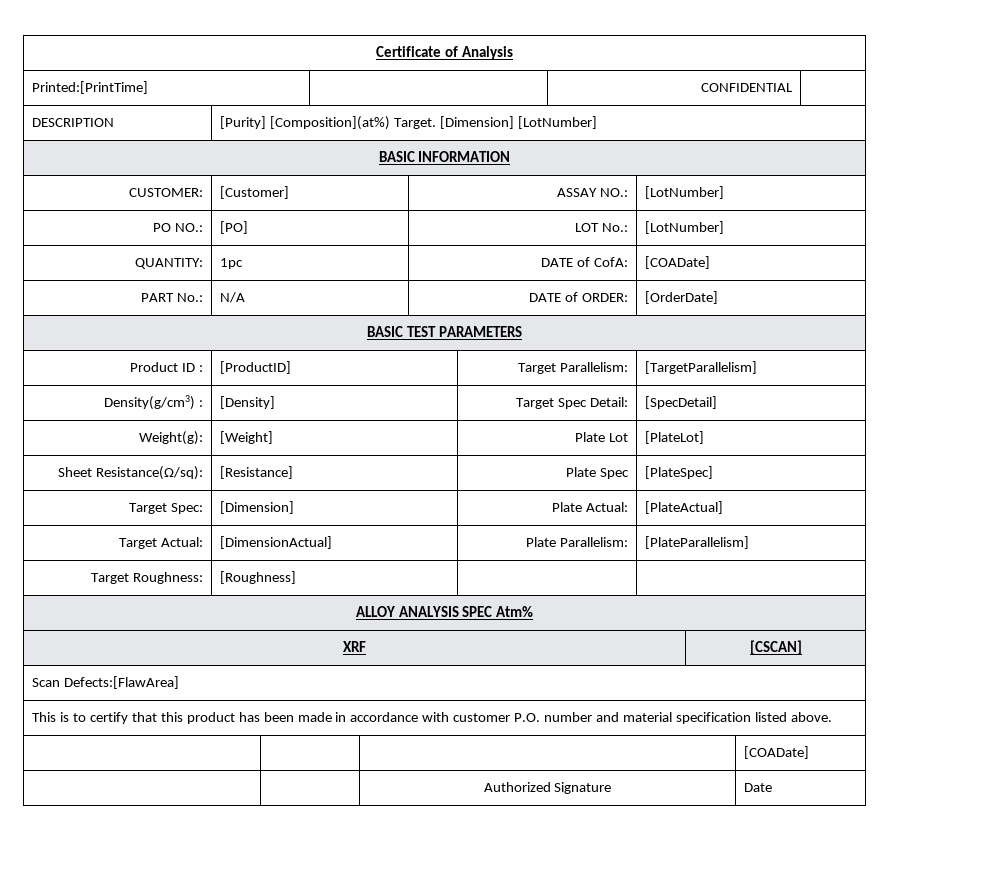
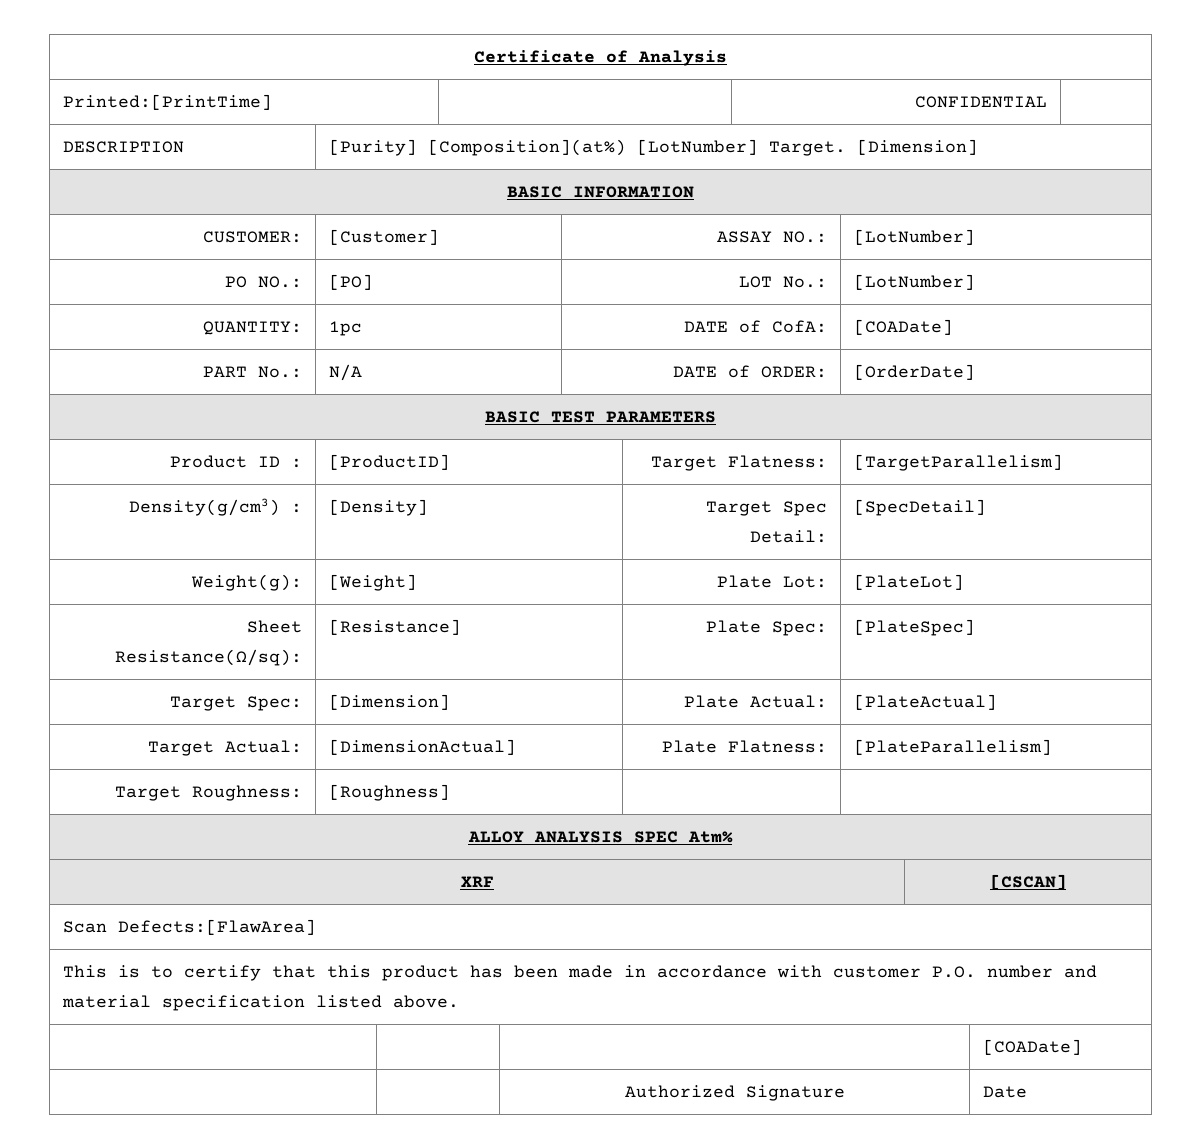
- DESCRIPTION | [Purity] [Composition](at%) Target. [Dimension] [LotNumber]
+ DESCRIPTION | [Purity] [Composition](at%) [LotNumber] Target. [Dimension]
- Product ID : | [ProductID] | Target Parallelism: | [TargetParallelism]
+ Product ID : | [ProductID] | Target Flatness: | [TargetParallelism]
- Weight(g): | [Weight] | Plate Lot | [PlateLot]
+ Weight(g): | [Weight] | Plate Lot: | [PlateLot]
- Sheet Resistance(Ω/sq): | [Resistance] | Plate Spec | [PlateSpec]
+ Sheet Resistance(Ω/sq): | [Resistance] | Plate Spec: | [PlateSpec]
- Target Actual: | [DimensionActual] | Plate Parallelism: | [PlateParallelism]
+ Target Actual: | [DimensionActual] | Plate Flatness: | [PlateParallelism]

